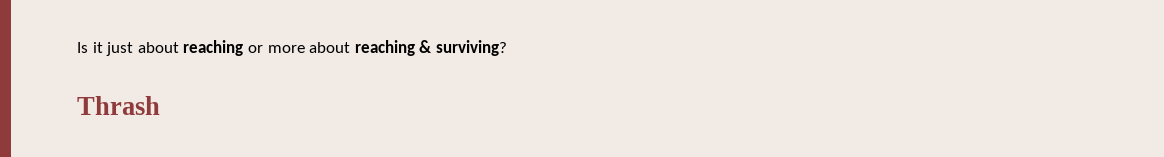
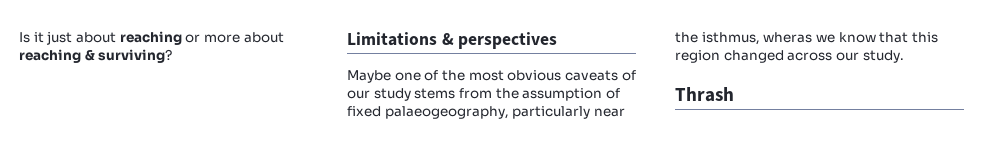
+ Limitations & perspectives
+ Maybe one of the most obvious caveats of our study stems from the assumption of fixed palaeogeography, particularly near the isthmus, wheras we know that this region changed across our study.

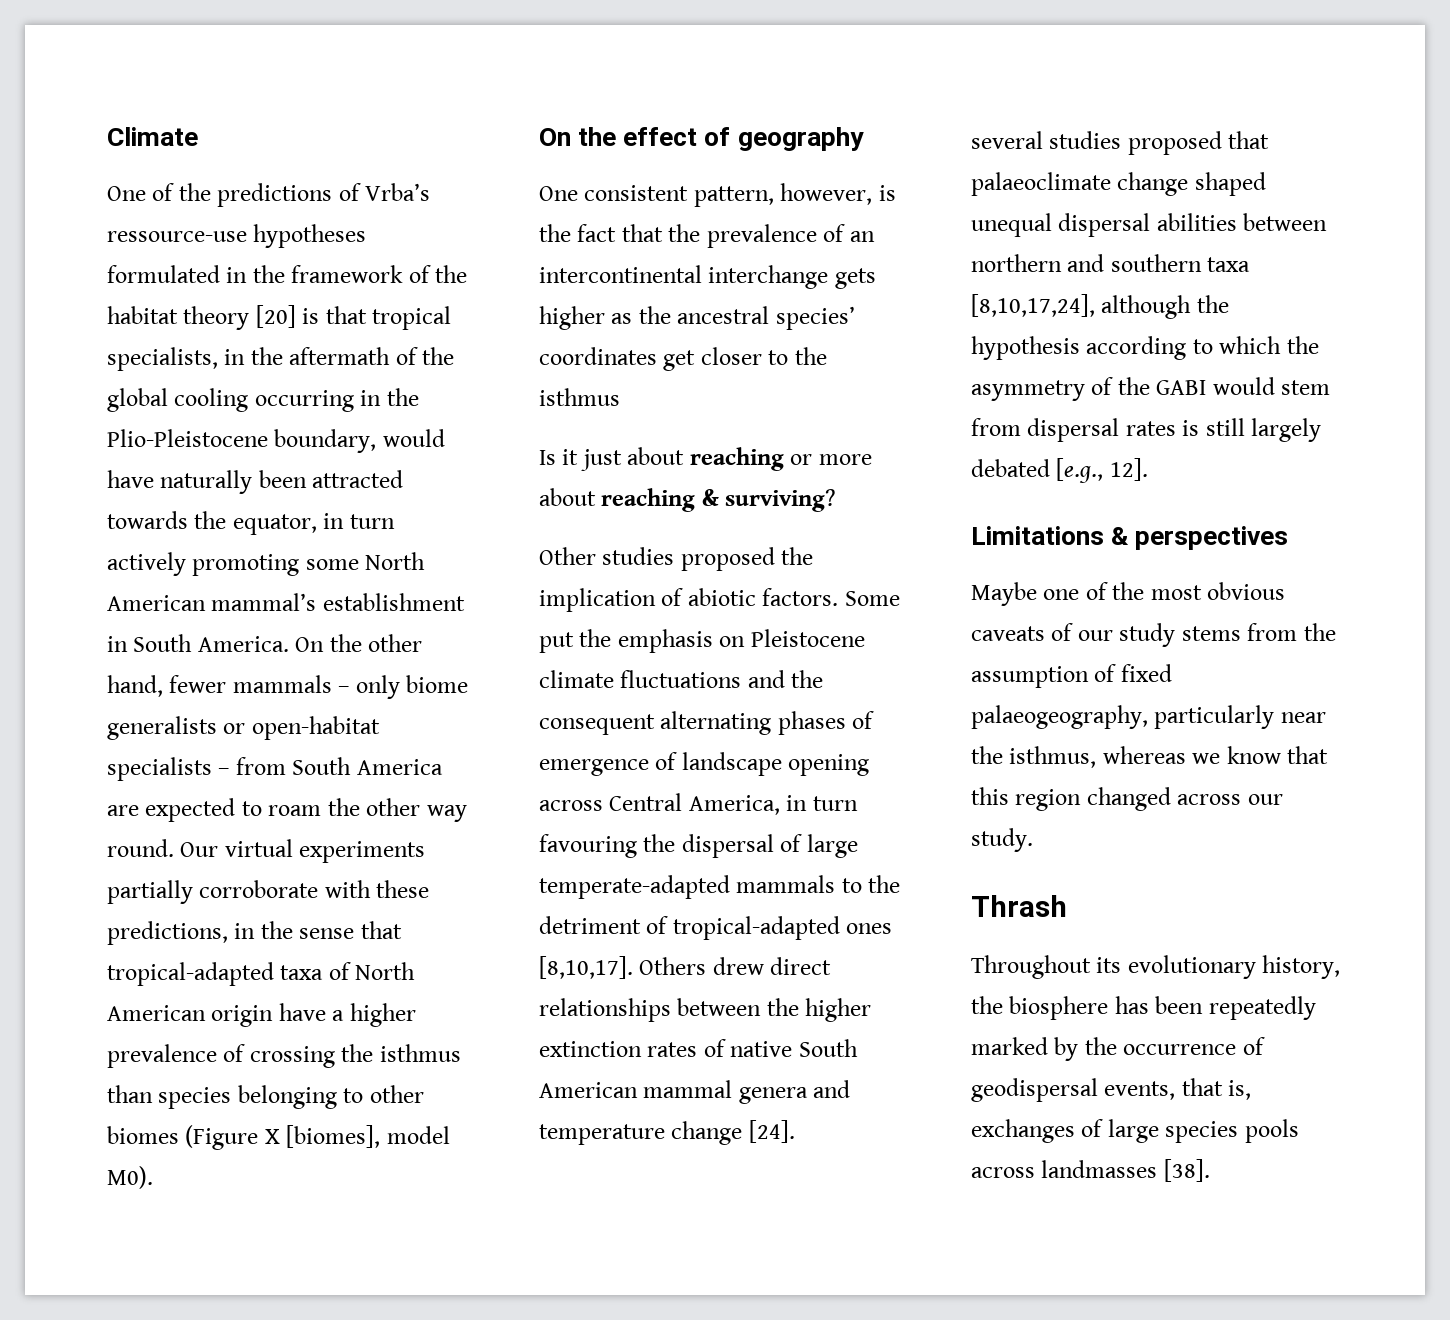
+ Climate
+ One of the predictions of Vrba’s ressource-use hypotheses formulated in the framework of the habitat theory [20] is that tropical specialists, in the aftermath of the global cooling occurring in the Plio-Pleistocene boundary, would have naturally been attracted towards the equator, in turn actively promoting some North American mammal’s establishment in South America. On the other hand, fewer mammals – only biome generalists or open-habitat specialists – from South America are expected to roam the other way round. Our virtual experiments partially corroborate with these predictions, in the sense that tropical-adapted taxa of North American origin have a higher prevalence of crossing the isthmus than species belonging to other biomes (Figure X [biomes], model M0).
+ On the effect of geography
+ One consistent pattern, however, is the fact that the prevalence of an intercontinental interchange gets higher as the ancestral species’ coordinates get closer to the isthmus
+ Other studies proposed the implication of abiotic factors. Some put the emphasis on Pleistocene climate fluctuations and the consequent alternating phases of emergence of landscape opening across Central America, in turn favouring the dispersal of large temperate-adapted mammals to the detriment of tropical-adapted ones [8,10,17]. Others drew direct relationships between the higher extinction rates of native South American mammal genera and temperature change [24].
+ several studies proposed that palaeoclimate change shaped unequal dispersal abilities between northern and southern taxa [8,10,17,24], although the hypothesis according to which the asymmetry of the GABI would stem from dispersal rates is still largely debated [e.g., 12].
- Maybe one of the most obvious caveats of our study stems from the assumption of fixed palaeogeography, particularly near the isthmus, wheras we know that this region changed across our study.
+ Maybe one of the most obvious caveats of our study stems from the assumption of fixed palaeogeography, particularly near the isthmus, whereas we know that this region changed across our study.
+ Throughout its evolutionary history, the biosphere has been repeatedly marked by the occurrence of geodispersal events, that is, exchanges of large species pools across landmasses [38].

